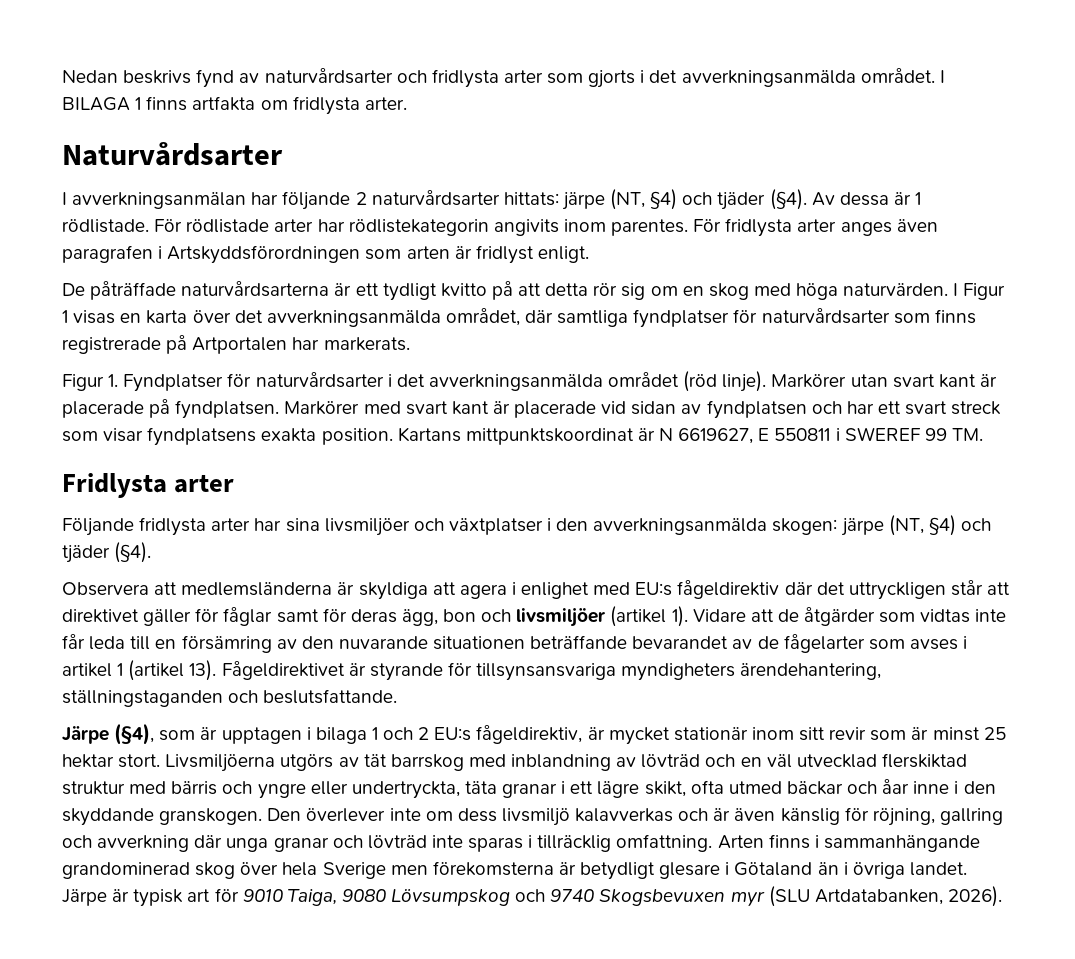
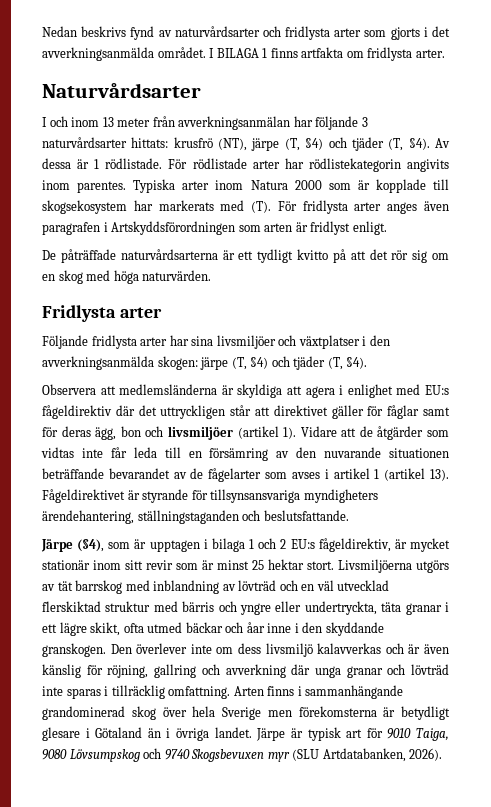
- I avverkningsanmälan har följande 2 naturvårdsarter hittats: järpe (NT, §4) och tjäder (§4).
+ I och inom 13 meter från avverkningsanmälan har följande 3 naturvårdsarter hittats: krusfrö (NT), järpe (T, §4) och tjäder (T, §4).
- För fridlysta arter anges även paragrafen i Artskyddsförordningen som arten är fridlyst enligt.
+ Typiska arter inom Natura 2000 som är kopplade till skogsekosystem har markerats med (T). För fridlysta arter anges även paragrafen i Artskyddsförordningen som arten är fridlyst enligt.
- De påträffade naturvårdsarterna är ett tydligt kvitto på att detta rör sig om en skog med höga naturvärden. I Figur 1 visas en karta över det avverkningsanmälda området, där samtliga fyndplatser för naturvårdsarter som finns registrerade på Artportalen har markerats.
- Figur 1. Fyndplatser för naturvårdsarter i det avverkningsanmälda området (röd linje). Markörer utan svart kant är placerade på fyndplatsen. Markörer med svart kant är placerade vid sidan av fyndplatsen och har ett svart streck som visar fyndplatsens exakta position. Kartans mittpunktskoordinat är N 6619627, E 550811 i SWEREF 99 TM.
+ De påträffade naturvårdsarterna är ett tydligt kvitto på att det rör sig om en skog med höga naturvärden.
- Följande fridlysta arter har sina livsmiljöer och växtplatser i den avverkningsanmälda skogen: järpe (NT, §4) och tjäder (§4).
+ Följande fridlysta arter har sina livsmiljöer och växtplatser i den avverkningsanmälda skogen: järpe (T, §4) och tjäder (T, §4).

